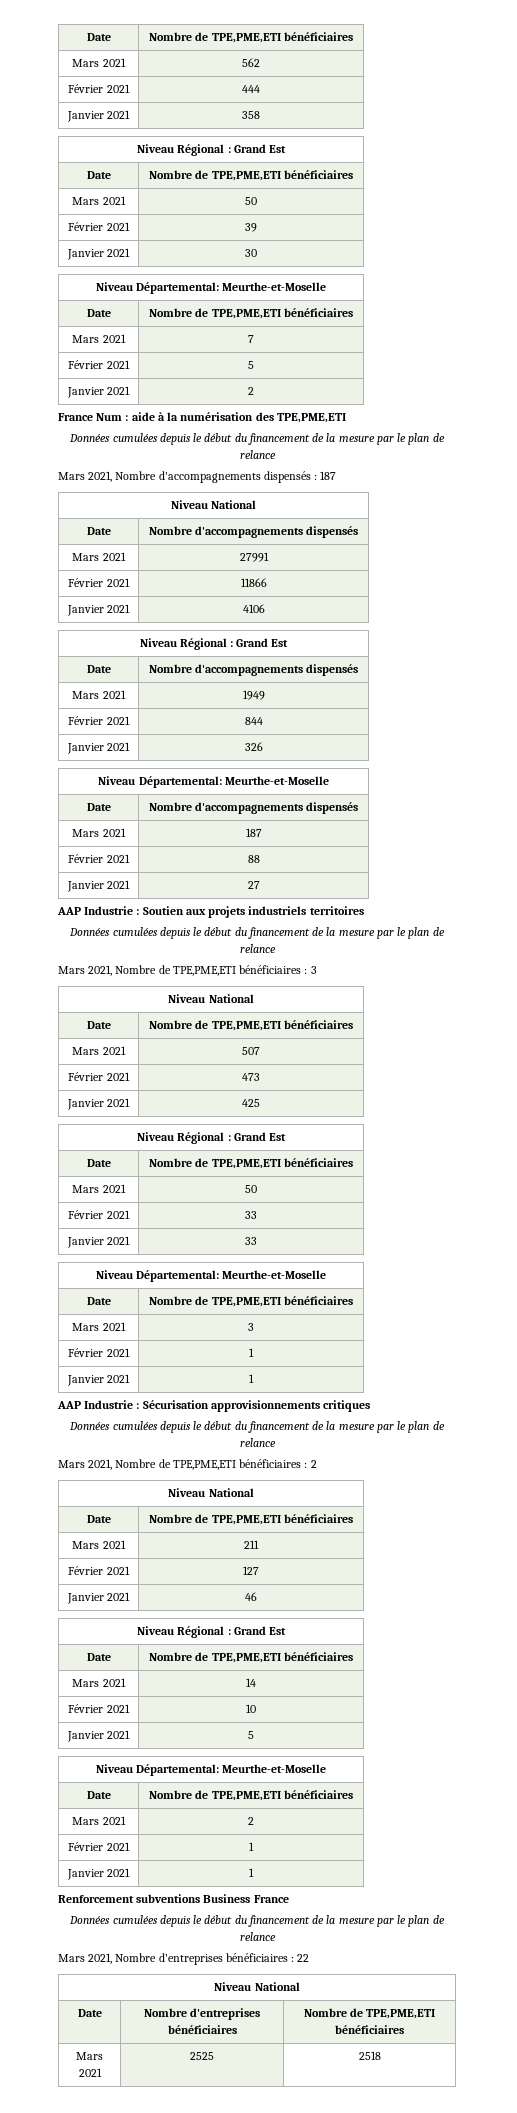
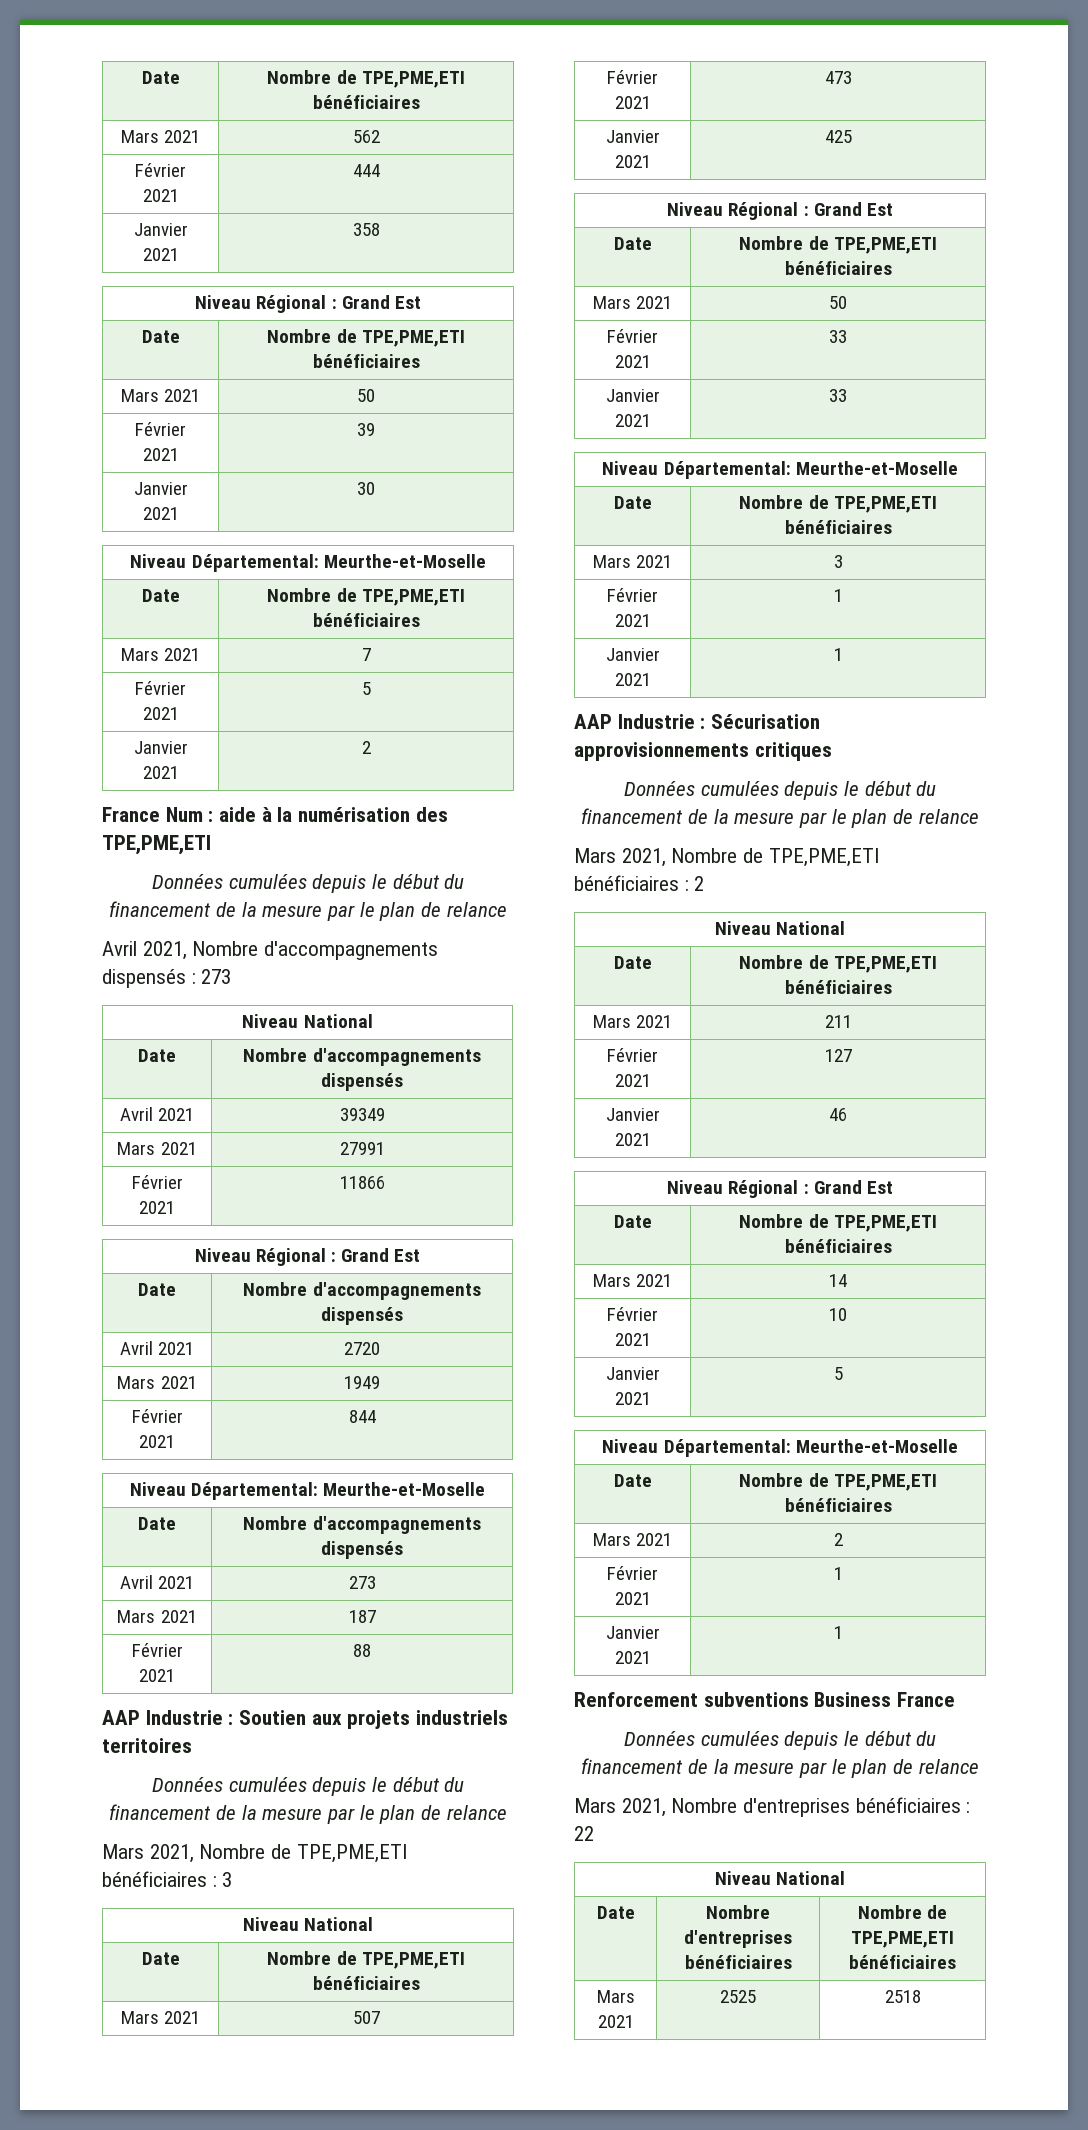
- Mars 2021, Nombre d'accompagnements dispensés : 187
+ Avril 2021, Nombre d'accompagnements dispensés : 273
+ Avril 2021 | 39349
- Janvier 2021 | 4106
+ Avril 2021 | 2720
- Janvier 2021 | 326
+ Avril 2021 | 273
- Janvier 2021 | 27

